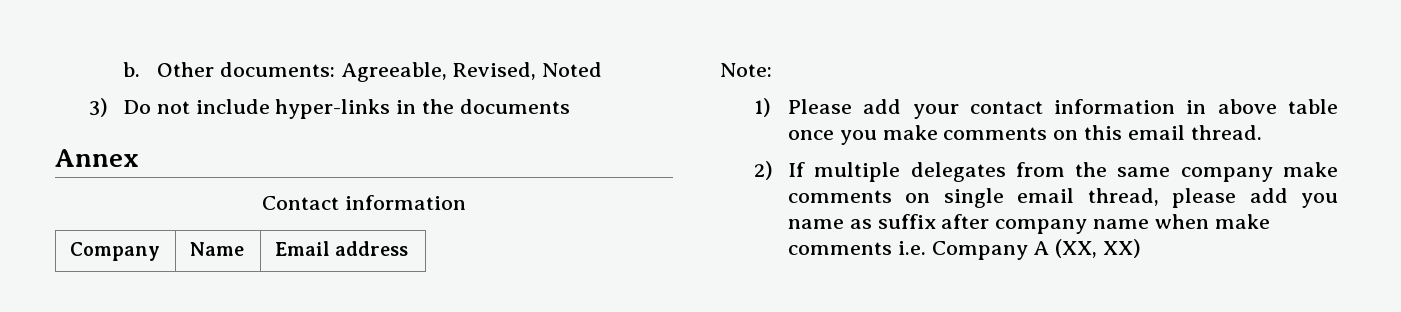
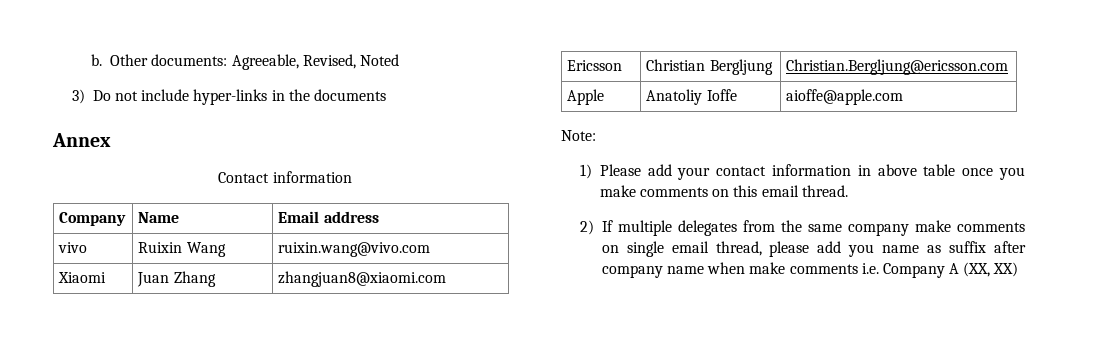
+ vivo | Ruixin Wang | ruixin.wang@vivo.com
+ Xiaomi | Juan Zhang | zhangjuan8@xiaomi.com
+ Ericsson | Christian Bergljung | Christian.Bergljung@ericsson.com
+ Apple | Anatoliy Ioffe | aioffe@apple.com

